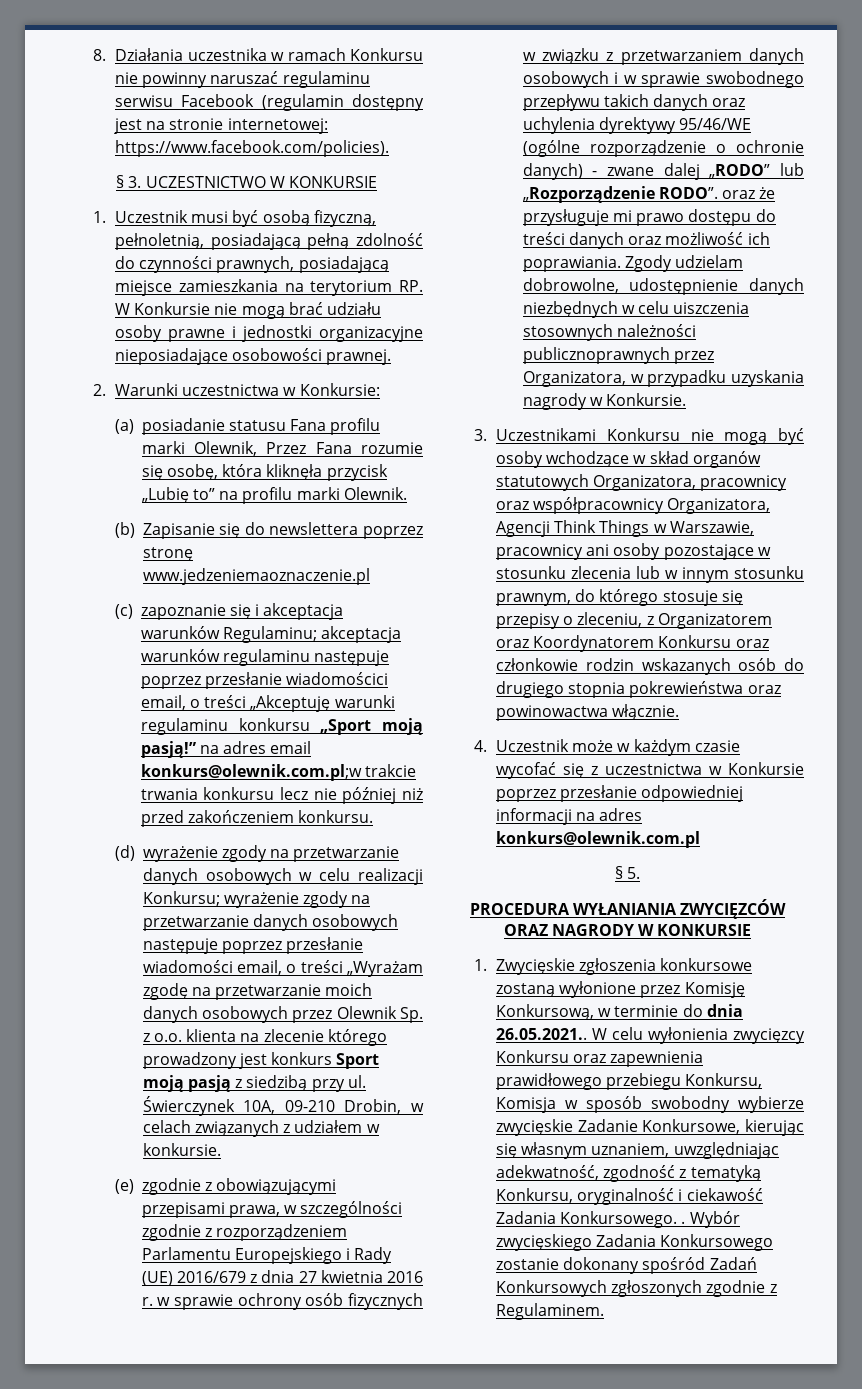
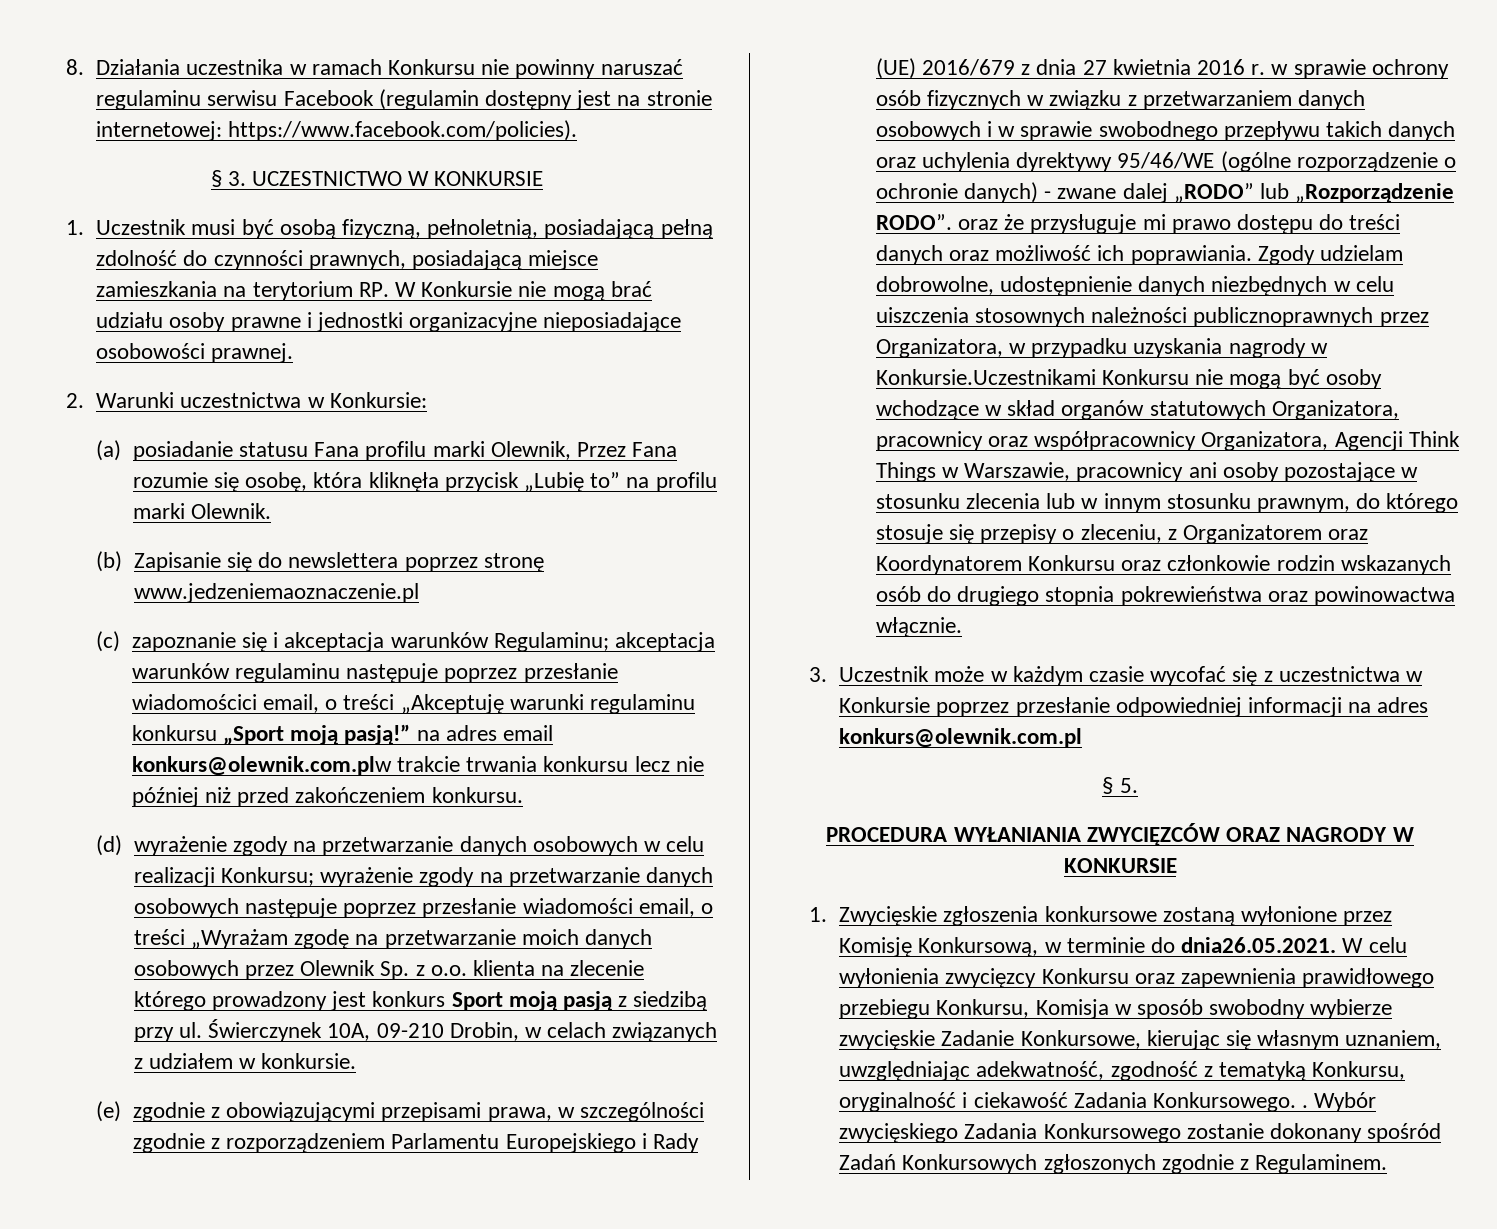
- (c) zapoznanie się i akceptacja warunków Regulaminu; akceptacja warunków regulaminu następuje poprzez przesłanie wiadomościci email, o treści „Akceptuję warunki regulaminu konkursu „Sport moją pasją!” na adres email konkurs@olewnik.com.pl;w trakcie trwania konkursu lecz nie później niż przed zakończeniem konkursu.
+ (c) zapoznanie się i akceptacja warunków Regulaminu; akceptacja warunków regulaminu następuje poprzez przesłanie wiadomościci email, o treści „Akceptuję warunki regulaminu konkursu „Sport moją pasją!” na adres email konkurs@olewnik.com.plw trakcie trwania konkursu lecz nie później niż przed zakończeniem konkursu.
- Zgody udzielam dobrowolne, udostępnienie danych niezbędnych w celu uiszczenia stosownych należności publicznoprawnych przez Organizatora, w przypadku uzyskania nagrody w Konkursie.
- 3. Uczestnikami Konkursu nie mogą być osoby wchodzące w skład organów statutowych Organizatora, pracownicy oraz współpracownicy Organizatora, Agencji Think Things w Warszawie, pracownicy ani osoby pozostające w stosunku zlecenia lub w innym stosunku prawnym, do którego stosuje się przepisy o zleceniu, z Organizatorem oraz Koordynatorem Konkursu oraz członkowie rodzin wskazanych osób do drugiego stopnia pokrewieństwa oraz powinowactwa włącznie.
+ Zgody udzielam dobrowolne, udostępnienie danych niezbędnych w celu uiszczenia stosownych należności publicznoprawnych przez Organizatora, w przypadku uzyskania nagrody w Konkursie.Uczestnikami Konkursu nie mogą być osoby wchodzące w skład organów statutowych Organizatora, pracownicy oraz współpracownicy Organizatora, Agencji Think Things w Warszawie, pracownicy ani osoby pozostające w stosunku zlecenia lub w innym stosunku prawnym, do którego stosuje się przepisy o zleceniu, z Organizatorem oraz Koordynatorem Konkursu oraz członkowie rodzin wskazanych osób do drugiego stopnia pokrewieństwa oraz powinowactwa włącznie.
- 4. Uczestnik może w każdym czasie wycofać się z uczestnictwa w Konkursie poprzez przesłanie odpowiedniej informacji na adres konkurs@olewnik.com.pl
+ 3. Uczestnik może w każdym czasie wycofać się z uczestnictwa w Konkursie poprzez przesłanie odpowiedniej informacji na adres konkurs@olewnik.com.pl
- 1. Zwycięskie zgłoszenia konkursowe zostaną wyłonione przez Komisję Konkursową, w terminie do dnia 26.05.2021.. W celu wyłonienia zwycięzcy Konkursu oraz zapewnienia prawidłowego przebiegu Konkursu, Komisja w sposób swobodny wybierze zwycięskie Zadanie Konkursowe, kierując się własnym uznaniem, uwzględniając adekwatność, zgodność z tematyką Konkursu, oryginalność i ciekawość Zadania Konkursowego. .
+ 1. Zwycięskie zgłoszenia konkursowe zostaną wyłonione przez Komisję Konkursową, w terminie do dnia26.05.2021. W celu wyłonienia zwycięzcy Konkursu oraz zapewnienia prawidłowego przebiegu Konkursu, Komisja w sposób swobodny wybierze zwycięskie Zadanie Konkursowe, kierując się własnym uznaniem, uwzględniając adekwatność, zgodność z tematyką Konkursu, oryginalność i ciekawość Zadania Konkursowego. .

